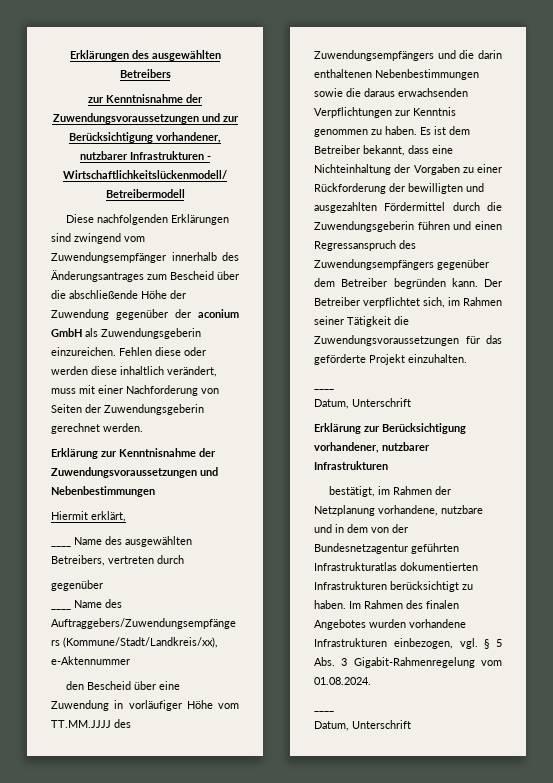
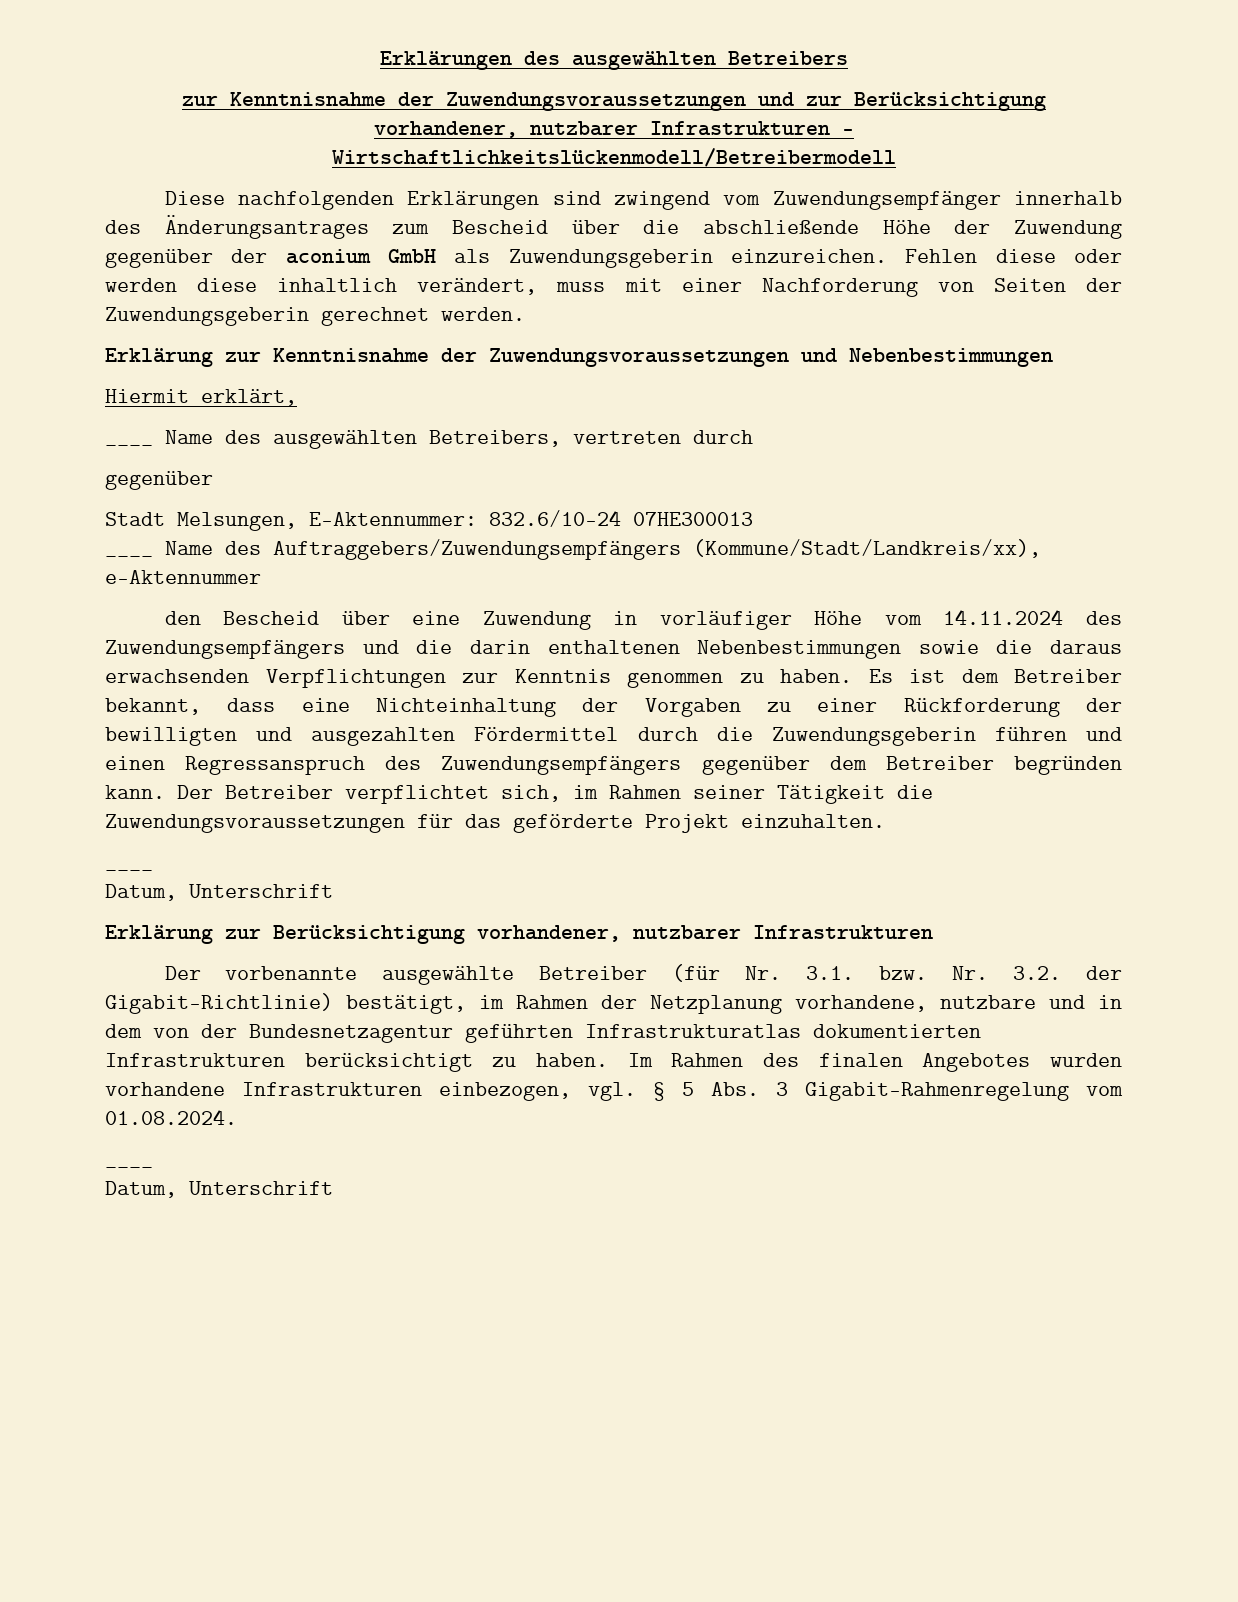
+ Stadt Melsungen, E-Aktennummer: 832.6/10-24 07HE300013
- den Bescheid über eine Zuwendung in vorläufiger Höhe vom TT.MM.JJJJ des Zuwendungsempfängers und die darin enthaltenen Nebenbestimmungen sowie die daraus erwachsenden Verpflichtungen zur Kenntnis genommen zu haben.
+ den Bescheid über eine Zuwendung in vorläufiger Höhe vom 14.11.2024 des Zuwendungsempfängers und die darin enthaltenen Nebenbestimmungen sowie die daraus erwachsenden Verpflichtungen zur Kenntnis genommen zu haben.
- bestätigt, im Rahmen der Netzplanung vorhandene, nutzbare und in dem von der Bundesnetzagentur geführten Infrastrukturatlas dokumentierten Infrastrukturen berücksichtigt zu haben.
+ Der vorbenannte ausgewählte Betreiber (für Nr. 3.1. bzw. Nr. 3.2. der Gigabit-Richtlinie) bestätigt, im Rahmen der Netzplanung vorhandene, nutzbare und in dem von der Bundesnetzagentur geführten Infrastrukturatlas dokumentierten Infrastrukturen berücksichtigt zu haben.

